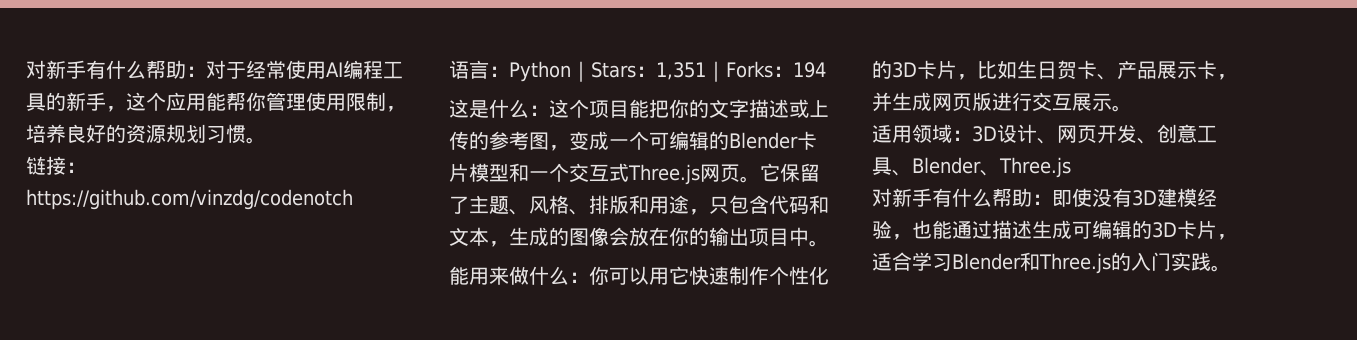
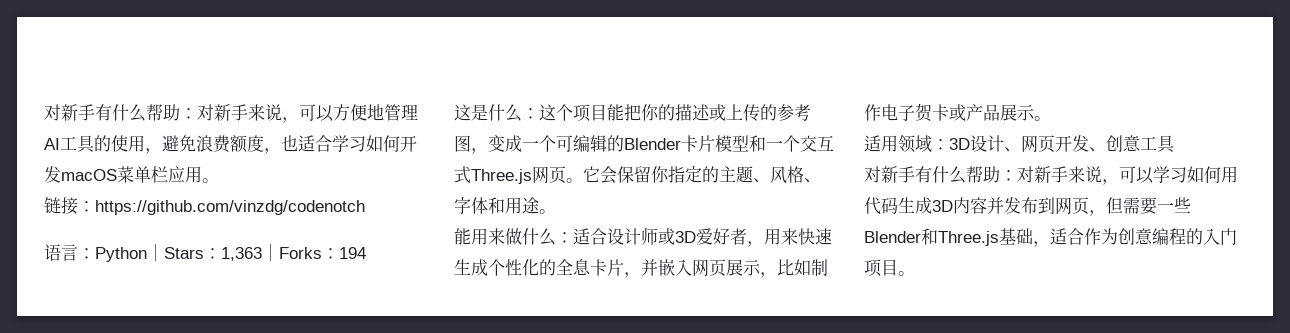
- 对新手有什么帮助：对于经常使用AI编程工具的新手，这个应用能帮你管理使用限制，培养良好的资源规划习惯。
+ 对新手有什么帮助：对新手来说，可以方便地管理AI工具的使用，避免浪费额度，也适合学习如何开发macOS菜单栏应用。
- 语言：Python｜Stars：1,351｜Forks：194
+ 语言：Python｜Stars：1,363｜Forks：194
- 这是什么：这个项目能把你的文字描述或上传的参考图，变成一个可编辑的Blender卡片模型和一个交互式Three.js网页。
+ 这是什么：这个项目能把你的描述或上传的参考图，变成一个可编辑的Blender卡片模型和一个交互式Three.js网页。
- 它保留了主题、风格、排版和用途，只包含代码和文本，生成的图像会放在你的输出项目中。
- 能用来做什么：你可以用它快速制作个性化的3D卡片，比如生日贺卡、产品展示卡，并生成网页版进行交互展示。
+ 它会保留你指定的主题、风格、字体和用途。
+ 能用来做什么：适合设计师或3D爱好者，用来快速生成个性化的全息卡片，并嵌入网页展示，比如制作电子贺卡或产品展示。
- 适用领域：3D设计、网页开发、创意工具、Blender、Three.js
- 对新手有什么帮助：即使没有3D建模经验，也能通过描述生成可编辑的3D卡片，适合学习Blender和Three.js的入门实践。
+ 适用领域：3D设计、网页开发、创意工具
+ 对新手有什么帮助：对新手来说，可以学习如何用代码生成3D内容并发布到网页，但需要一些Blender和Three.js基础，适合作为创意编程的入门项目。

